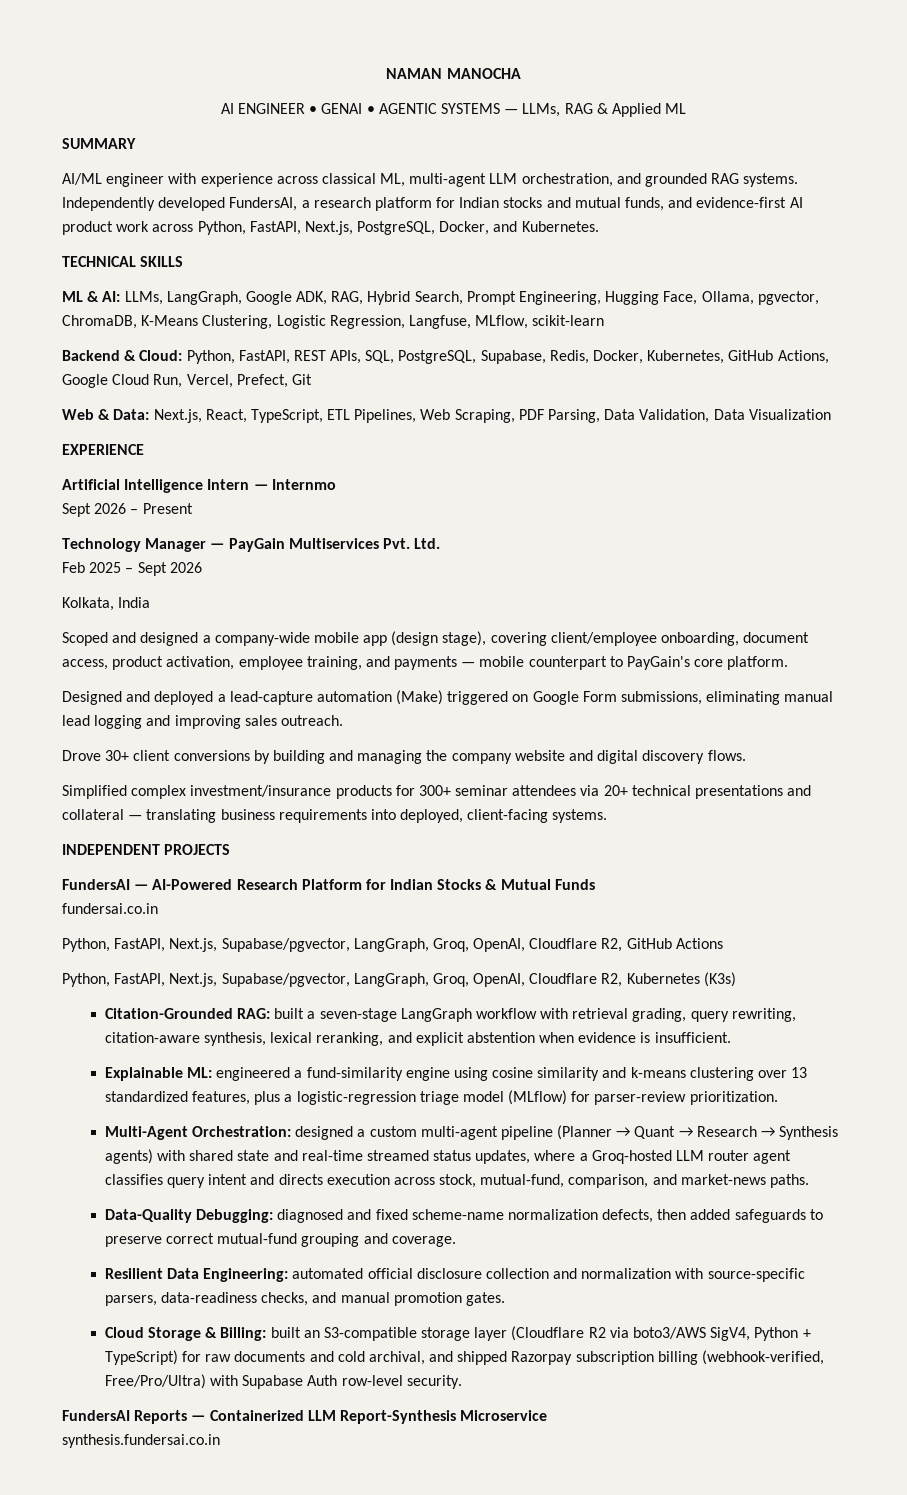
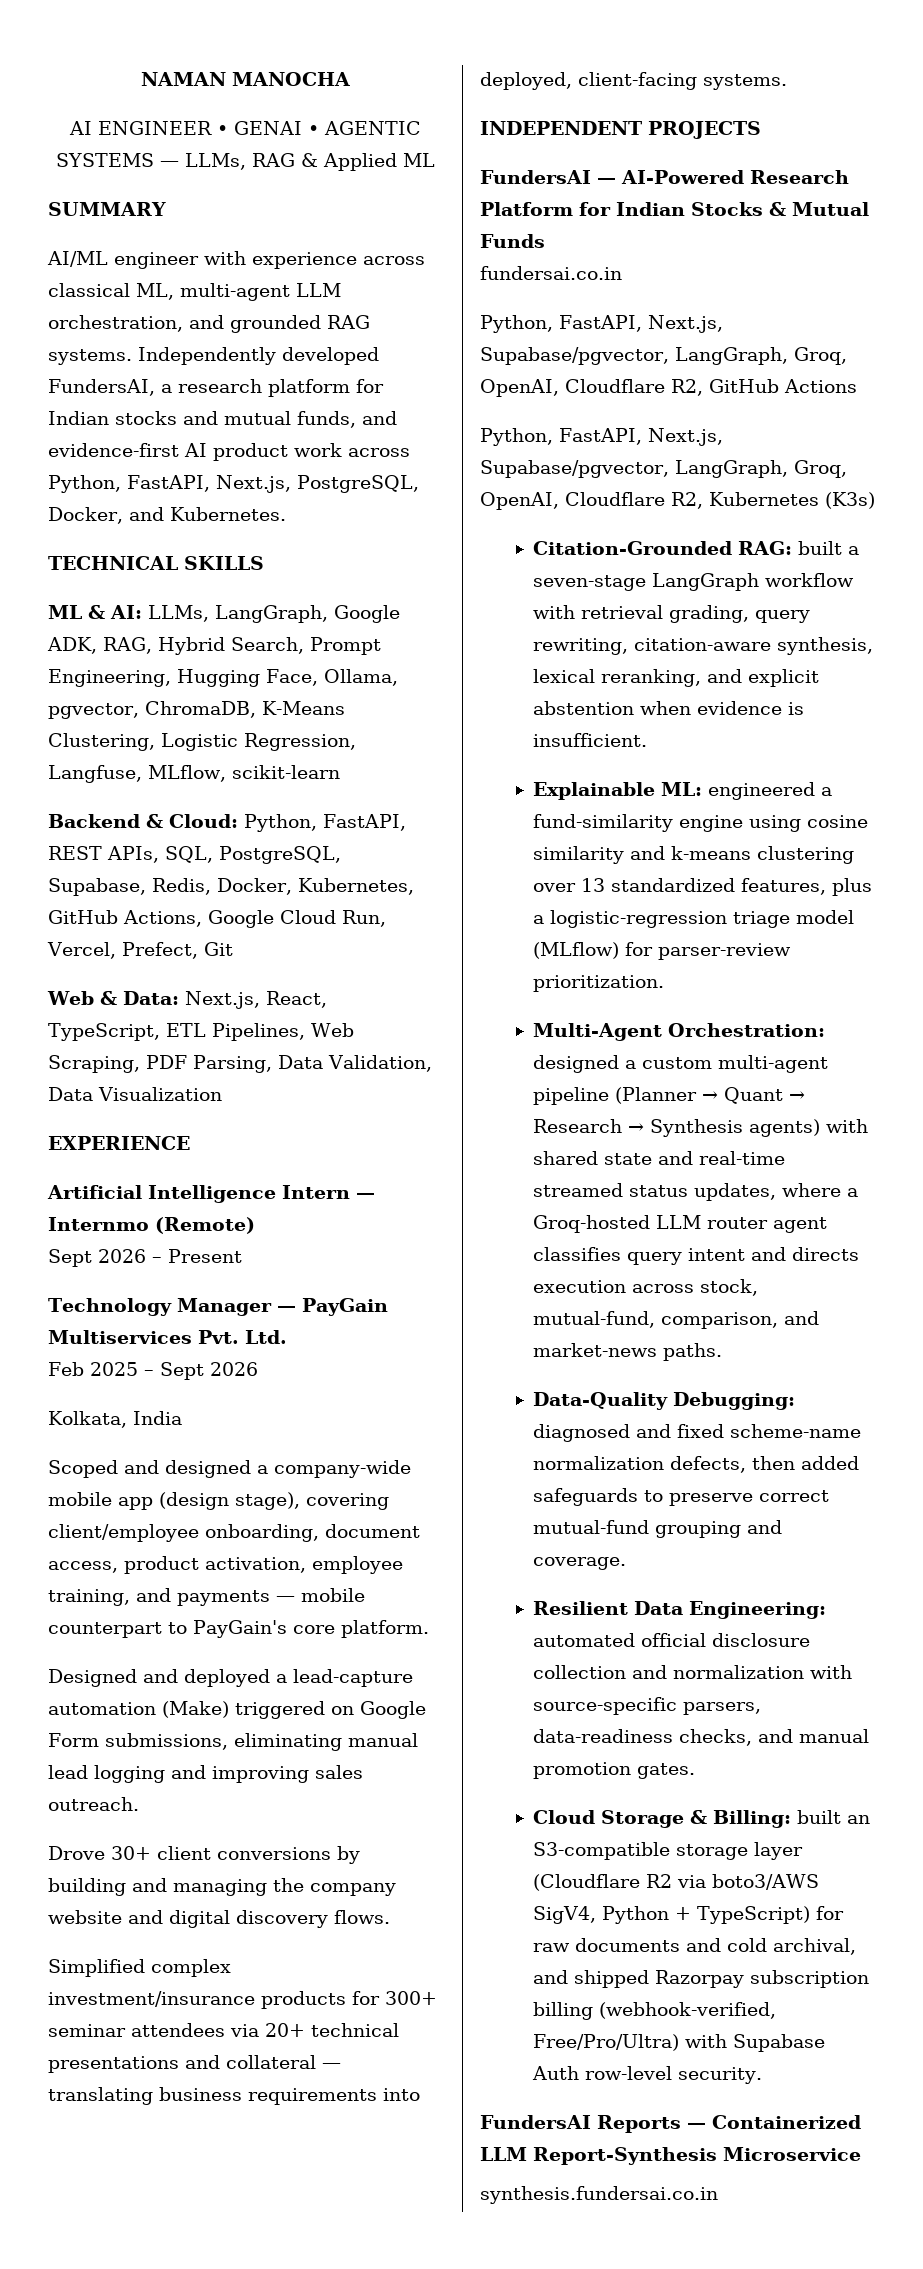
- Artificial Intelligence Intern — Internmo
+ Artificial Intelligence Intern — Internmo (Remote)

